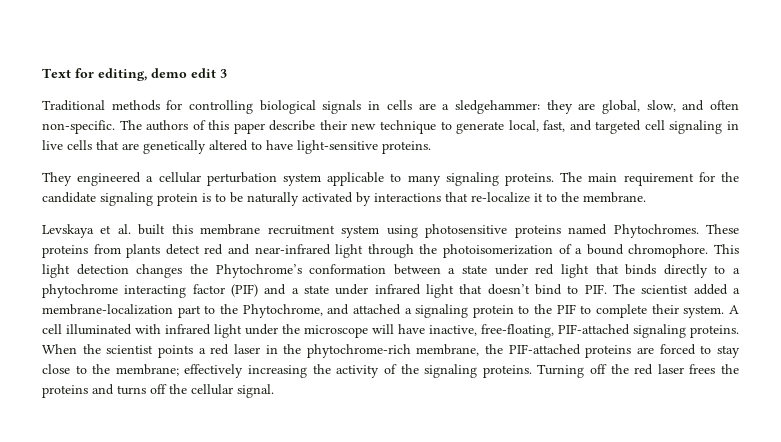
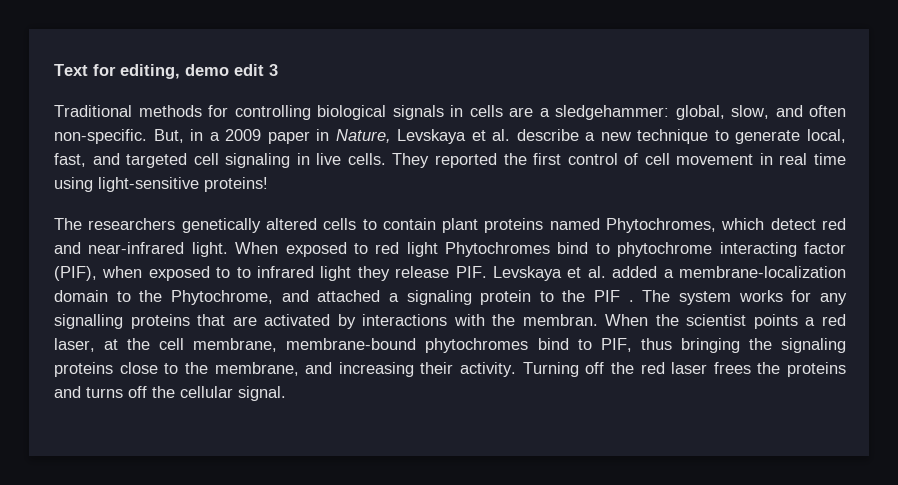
- Traditional methods for controlling biological signals in cells are a sledgehammer: they are global, slow, and often non-specific.
+ Traditional methods for controlling biological signals in cells are a sledgehammer: global, slow, and often non-specific.
- The authors of this paper describe their new technique to generate local, fast, and targeted cell signaling in live cells that are genetically altered to have light-sensitive proteins.
- They engineered a cellular perturbation system applicable to many signaling proteins. The main requirement for the candidate signaling protein is to be naturally activated by interactions that re-localize it to the membrane.
- Levskaya et al. built this membrane recruitment system using photosensitive proteins named Phytochromes. These proteins from plants detect red and near-infrared light through the photoisomerization of a bound chromophore. This light detection changes the Phytochrome’s conformation between a state under red light that binds directly to a phytochrome interacting factor (PIF) and a state under infrared light that doesn’t bind to PIF. The scientist added a membrane-localization part to the Phytochrome, and attached a signaling protein to the PIF to complete their system. A cell illuminated with infrared light under the microscope will have inactive, free-floating, PIF-attached signaling proteins.
+ But, in a 2009 paper in Nature, Levskaya et al. describe a new technique to generate local, fast, and targeted cell signaling in live cells. They reported the first control of cell movement in real time using light-sensitive proteins!
+ The researchers genetically altered cells to contain plant proteins named Phytochromes, which detect red and near-infrared light. When exposed to red light Phytochromes bind to phytochrome interacting factor (PIF), when exposed to to infrared light they release PIF. Levskaya et al. added a membrane-localization domain to the Phytochrome, and attached a signaling protein to the PIF . The system works for any signalling proteins that are activated by interactions with the membran.
- When the scientist points a red laser in the phytochrome-rich membrane, the PIF-attached proteins are forced to stay close to the membrane; effectively increasing the activity of the signaling proteins.
+ When the scientist points a red laser, at the cell membrane, membrane-bound phytochromes bind to PIF, thus bringing the signaling proteins close to the membrane, and increasing their activity.

